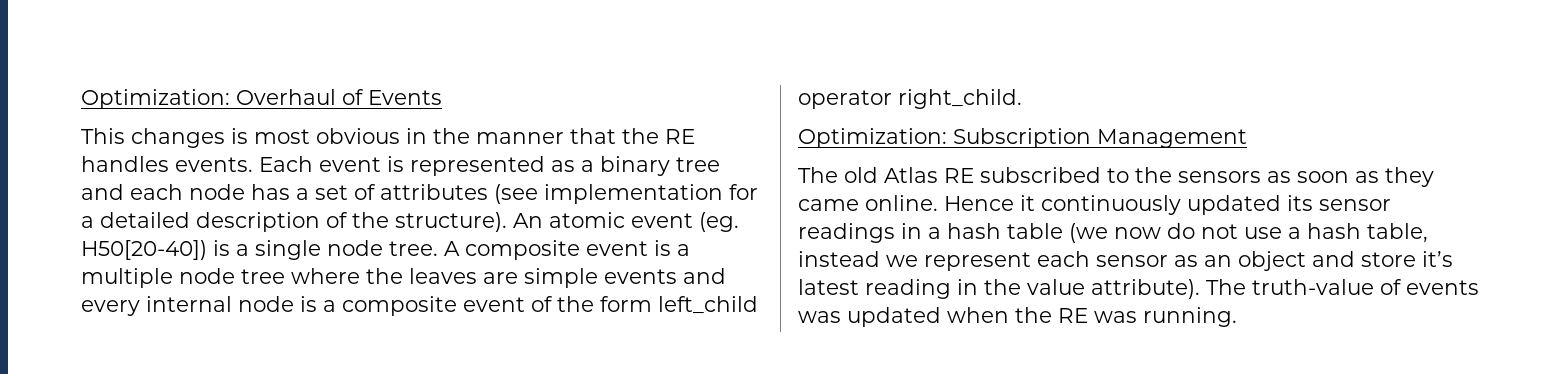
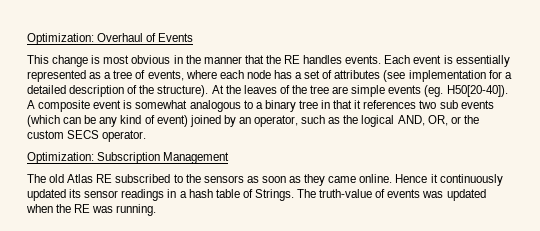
- This changes is most obvious in the manner that the RE handles events.
+ This change is most obvious in the manner that the RE handles events.
- Each event is represented as a binary tree and each node has a set of attributes (see implementation for a detailed description of the structure).
+ Each event is essentially represented as a tree of events, where each node has a set of attributes (see implementation for a detailed description of the structure).
- An atomic event (eg. H50[20-40]) is a single node tree. A composite event is a multiple node tree where the leaves are simple events and every internal node is a composite event of the form left_child operator right_child.
+ At the leaves of the tree are simple events (eg. H50[20-40]). A composite event is somewhat analogous to a binary tree in that it references two sub events (which can be any kind of event) joined by an operator, such as the logical AND, OR, or the custom SECS operator.
- Hence it continuously updated its sensor readings in a hash table (we now do not use a hash table, instead we represent each sensor as an object and store it’s latest reading in the value attribute).
+ Hence it continuously updated its sensor readings in a hash table of Strings.

